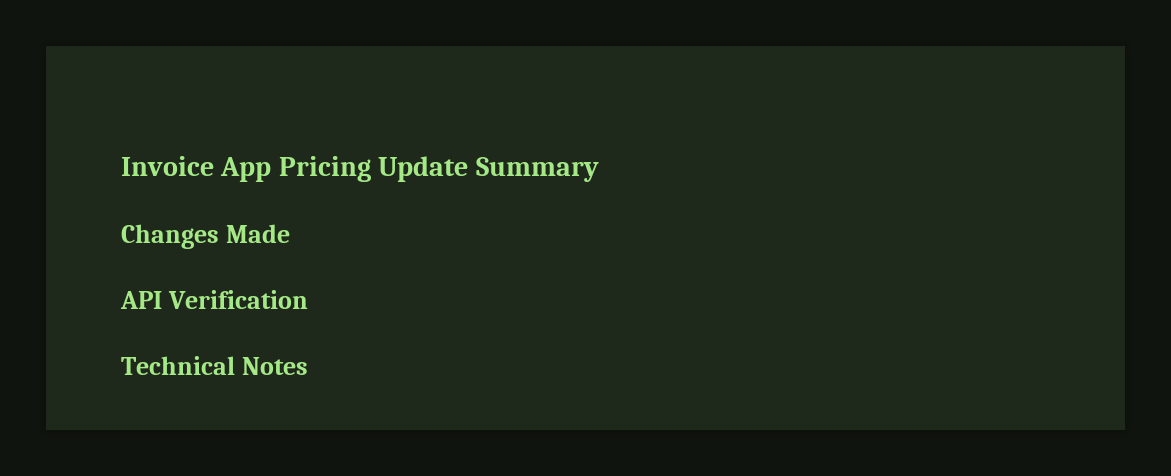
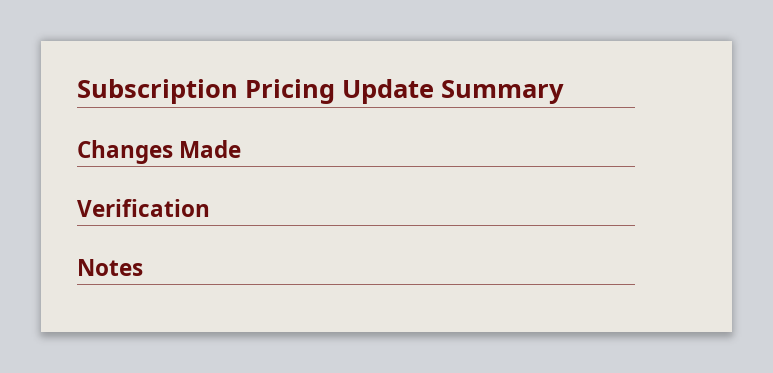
- Invoice App Pricing Update Summary
+ Subscription Pricing Update Summary
- API Verification
+ Verification
- Technical Notes
+ Notes

